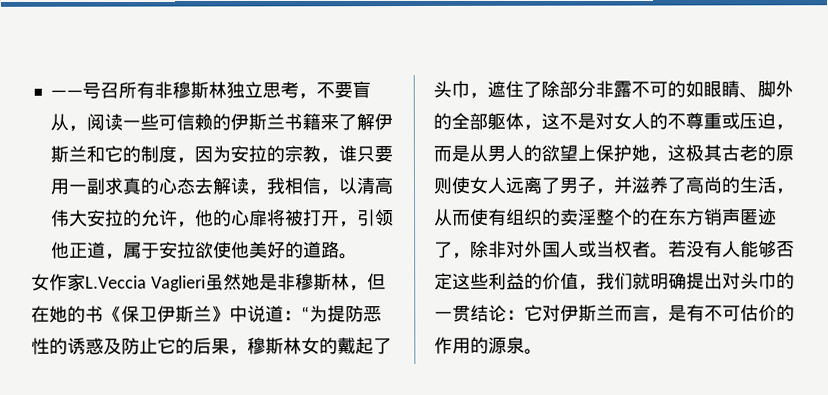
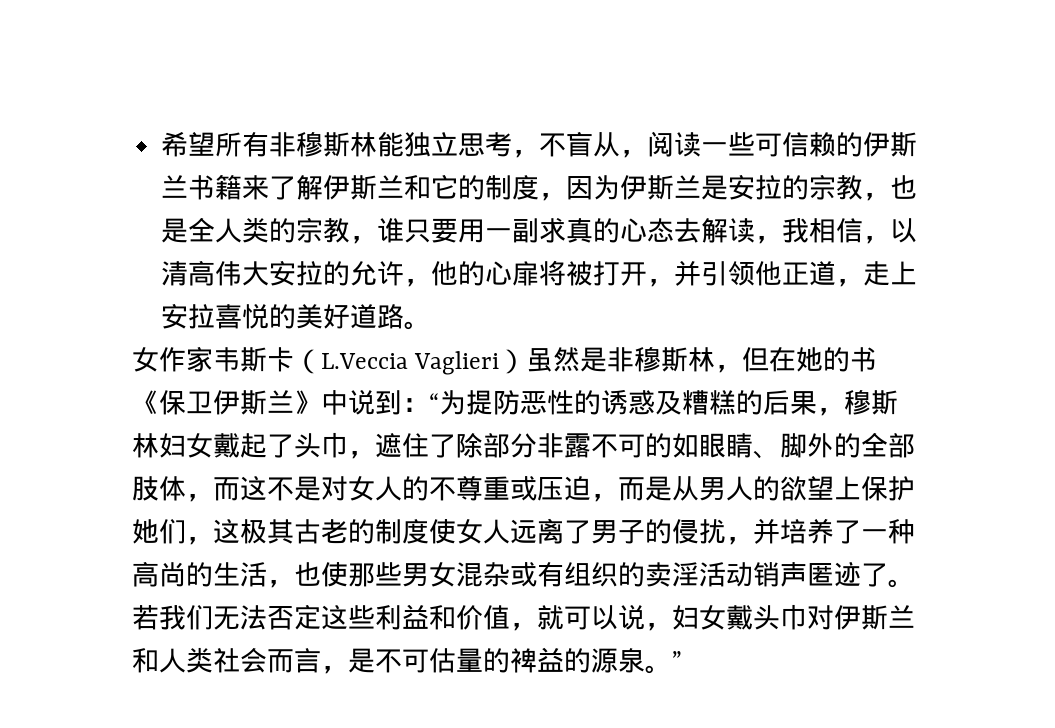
- ——号召所有非穆斯林独立思考，不要盲从，阅读一些可信赖的伊斯兰书籍来了解伊斯兰和它的制度，因为安拉的宗教，谁只要用一副求真的心态去解读，我相信，以清高伟大安拉的允许，他的心扉将被打开，引领他正道，属于安拉欲使他美好的道路。
+ 希望所有非穆斯林能独立思考，不盲从，阅读一些可信赖的伊斯兰书籍来了解伊斯兰和它的制度，因为伊斯兰是安拉的宗教，也是全人类的宗教，谁只要用一副求真的心态去解读，我相信，以清高伟大安拉的允许，他的心扉将被打开，并引领他正道，走上安拉喜悦的美好道路。
- 女作家L.Veccia Vaglieri虽然她是非穆斯林，但在她的书《保卫伊斯兰》中说道：“为提防恶性的诱惑及防止它的后果，穆斯林女的戴起了头巾，遮住了除部分非露不可的如眼睛、脚外的全部躯体，这不是对女人的不尊重或压迫，而是从男人的欲望上保护她，这极其古老的原则使女人远离了男子，并滋养了高尚的生活，从而使有组织的卖淫整个的在东方销声匿迹了，除非对外国人或当权者。若没有人能够否定这些利益的价值，我们就明确提出对头巾的一贯结论：它对伊斯兰而言，是有不可估价的作用的源泉。
+ 女作家韦斯卡（L.Veccia Vaglieri）虽然是非穆斯林，但在她的书《保卫伊斯兰》中说到：“为提防恶性的诱惑及糟糕的后果，穆斯林妇女戴起了头巾，遮住了除部分非露不可的如眼睛、脚外的全部肢体，而这不是对女人的不尊重或压迫，而是从男人的欲望上保护她们，这极其古老的制度使女人远离了男子的侵扰，并培养了一种高尚的生活，也使那些男女混杂或有组织的卖淫活动销声匿迹了。若我们无法否定这些利益和价值，就可以说，妇女戴头巾对伊斯兰和人类社会而言，是不可估量的裨益的源泉。”

